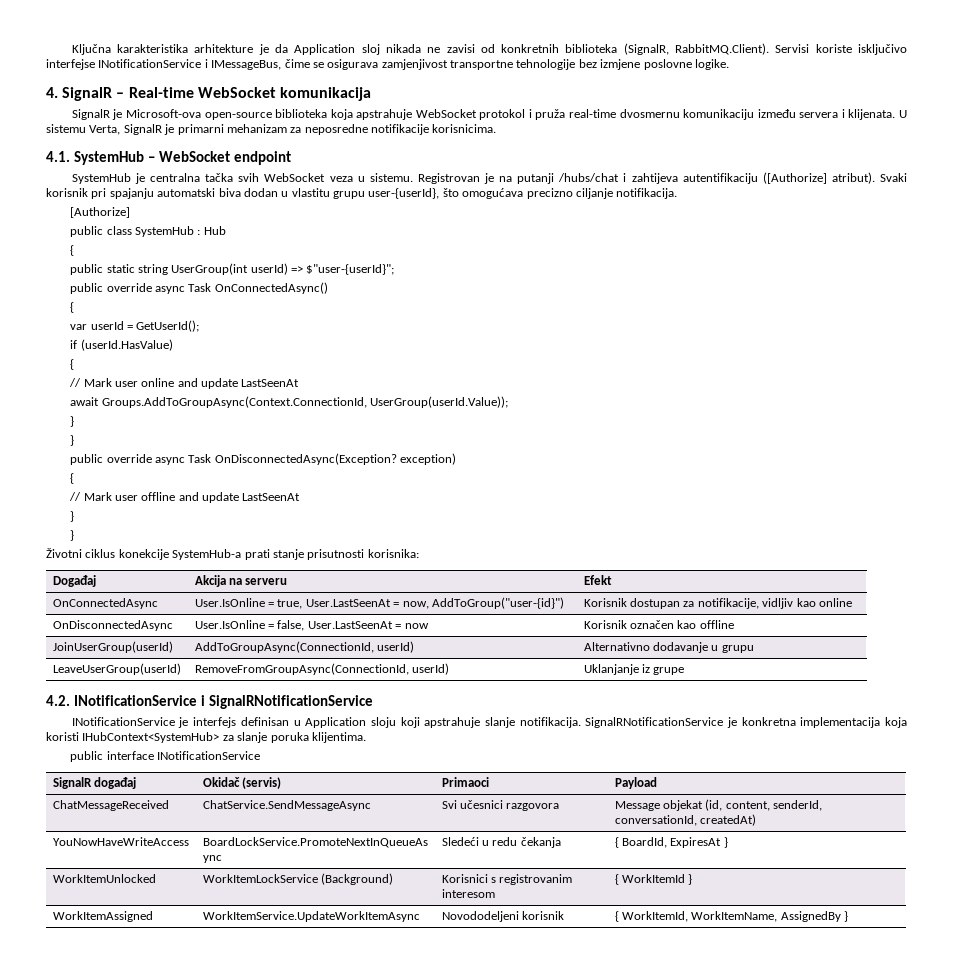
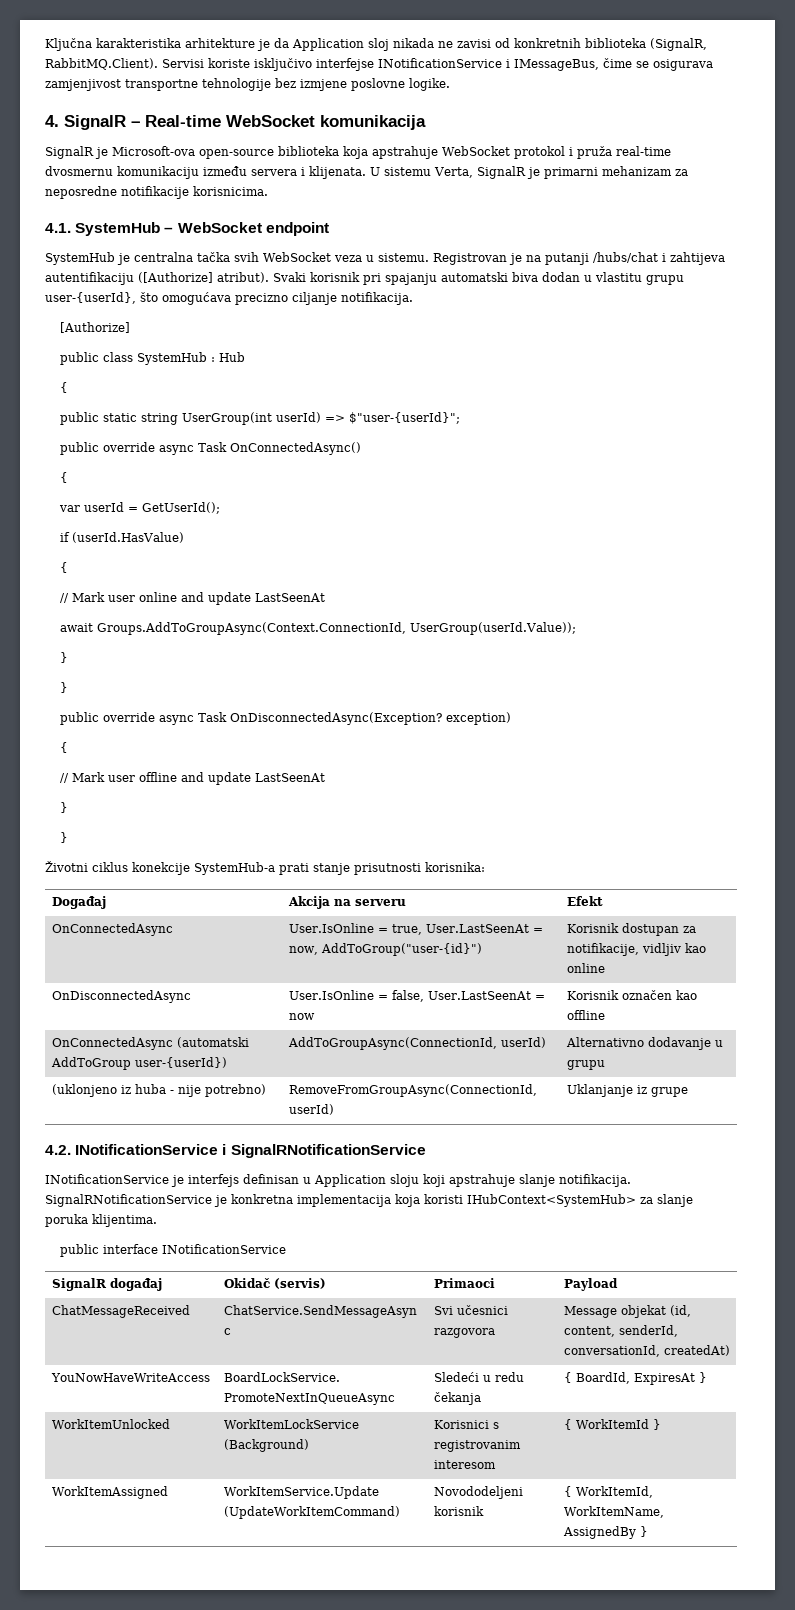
- JoinUserGroup(userId) | AddToGroupAsync(ConnectionId, userId) | Alternativno dodavanje u grupu
+ OnConnectedAsync (automatski AddToGroup user-{userId}) | AddToGroupAsync(ConnectionId, userId) | Alternativno dodavanje u grupu
- LeaveUserGroup(userId) | RemoveFromGroupAsync(ConnectionId, userId) | Uklanjanje iz grupe
+ (uklonjeno iz huba - nije potrebno) | RemoveFromGroupAsync(ConnectionId, userId) | Uklanjanje iz grupe
- WorkItemAssigned | WorkItemService.UpdateWorkItemAsync | Novododeljeni korisnik | { WorkItemId, WorkItemName, AssignedBy }
+ WorkItemAssigned | WorkItemService.Update (UpdateWorkItemCommand) | Novododeljeni korisnik | { WorkItemId, WorkItemName, AssignedBy }

